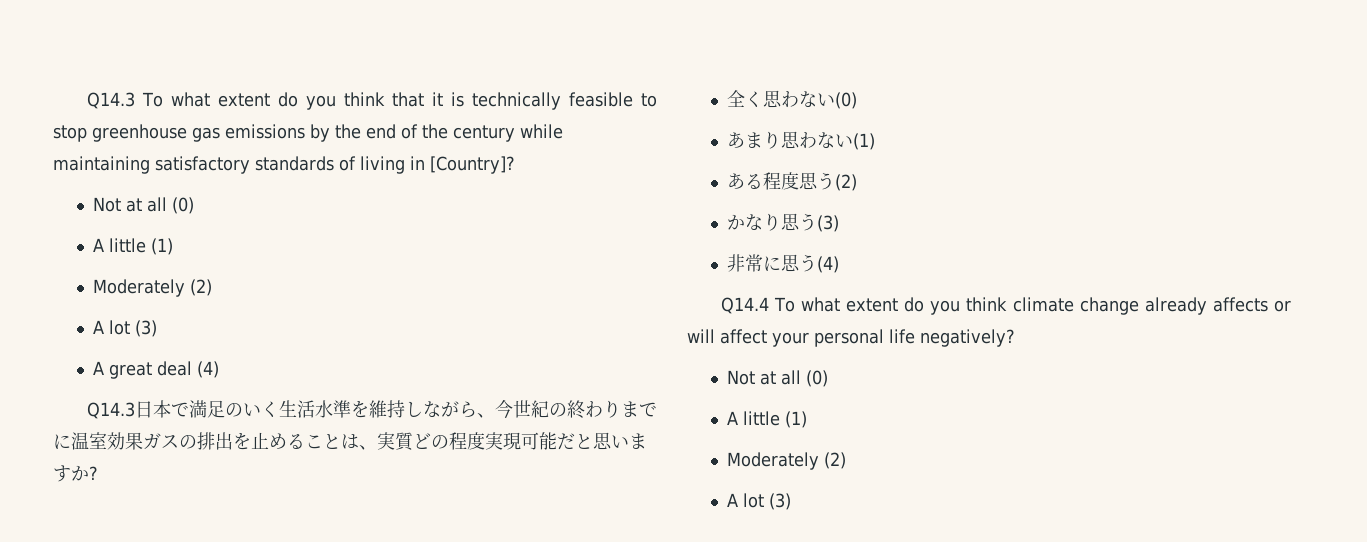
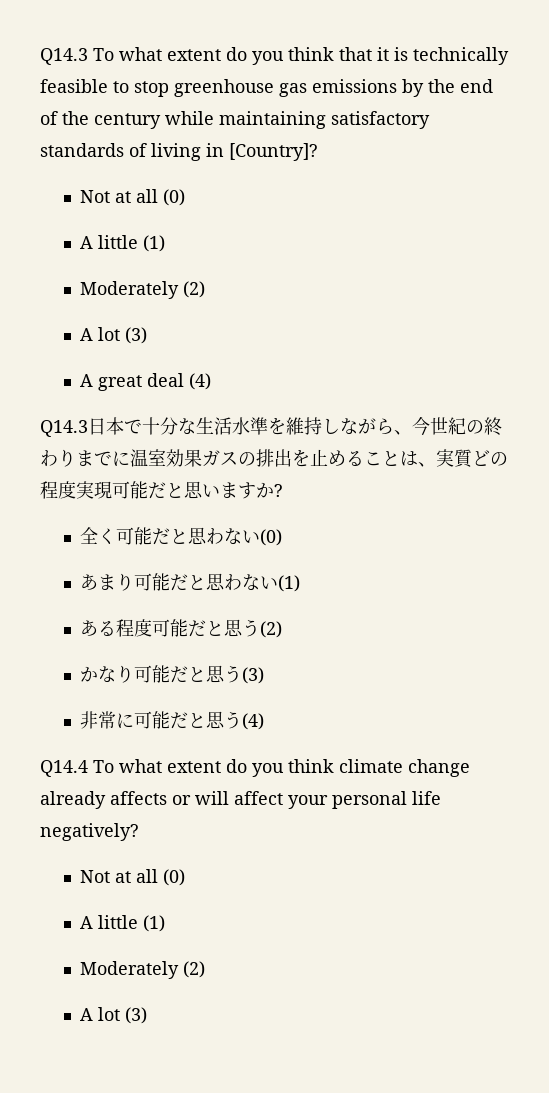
- Q14.3日本で満足のいく生活水準を維持しながら、今世紀の終わりまでに温室効果ガスの排出を止めることは、実質どの程度実現可能だと思いますか?
+ Q14.3日本で十分な生活水準を維持しながら、今世紀の終わりまでに温室効果ガスの排出を止めることは、実質どの程度実現可能だと思いますか?
- 全く思わない(0)
+ 全く可能だと思わない(0)
- あまり思わない(1)
+ あまり可能だと思わない(1)
- ある程度思う(2)
+ ある程度可能だと思う(2)
- かなり思う(3)
+ かなり可能だと思う(3)
- 非常に思う(4)
+ 非常に可能だと思う(4)

